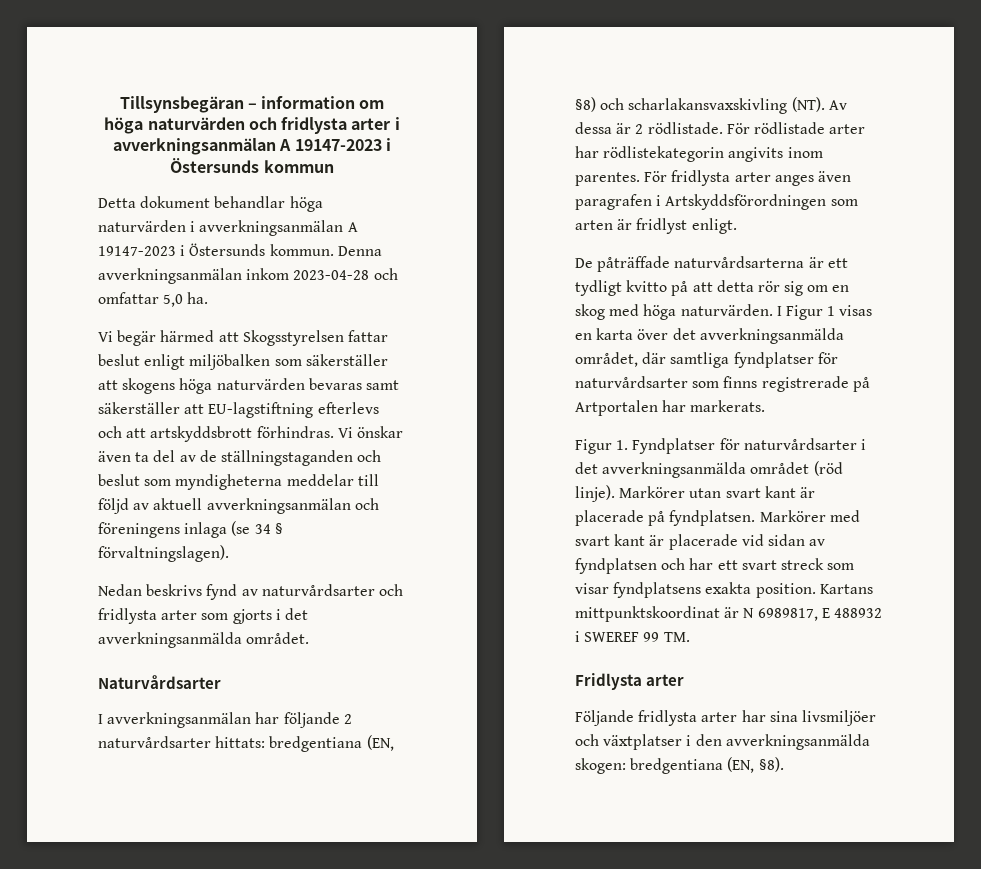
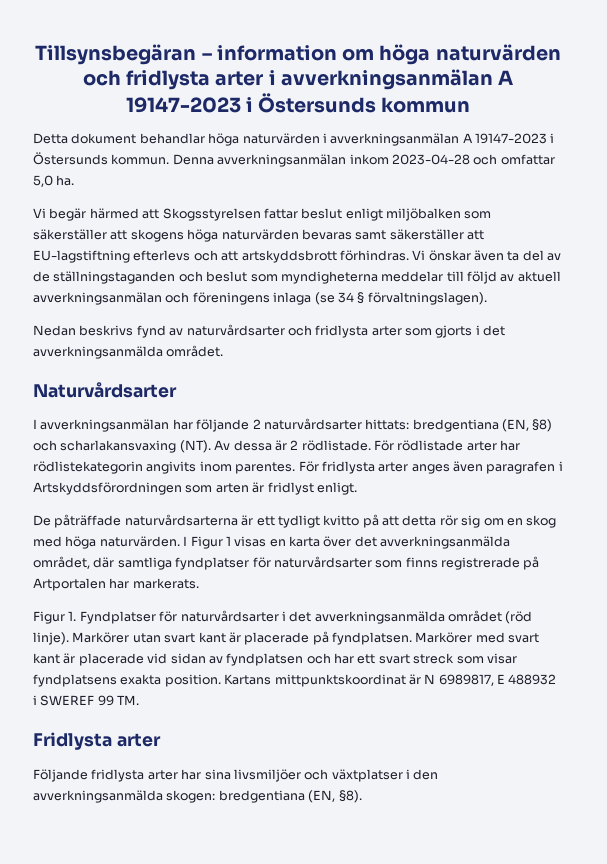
- I avverkningsanmälan har följande 2 naturvårdsarter hittats: bredgentiana (EN, §8) och scharlakansvaxskivling (NT). Av dessa är 2 rödlistade.
+ I avverkningsanmälan har följande 2 naturvårdsarter hittats: bredgentiana (EN, §8) och scharlakansvaxing (NT). Av dessa är 2 rödlistade.

